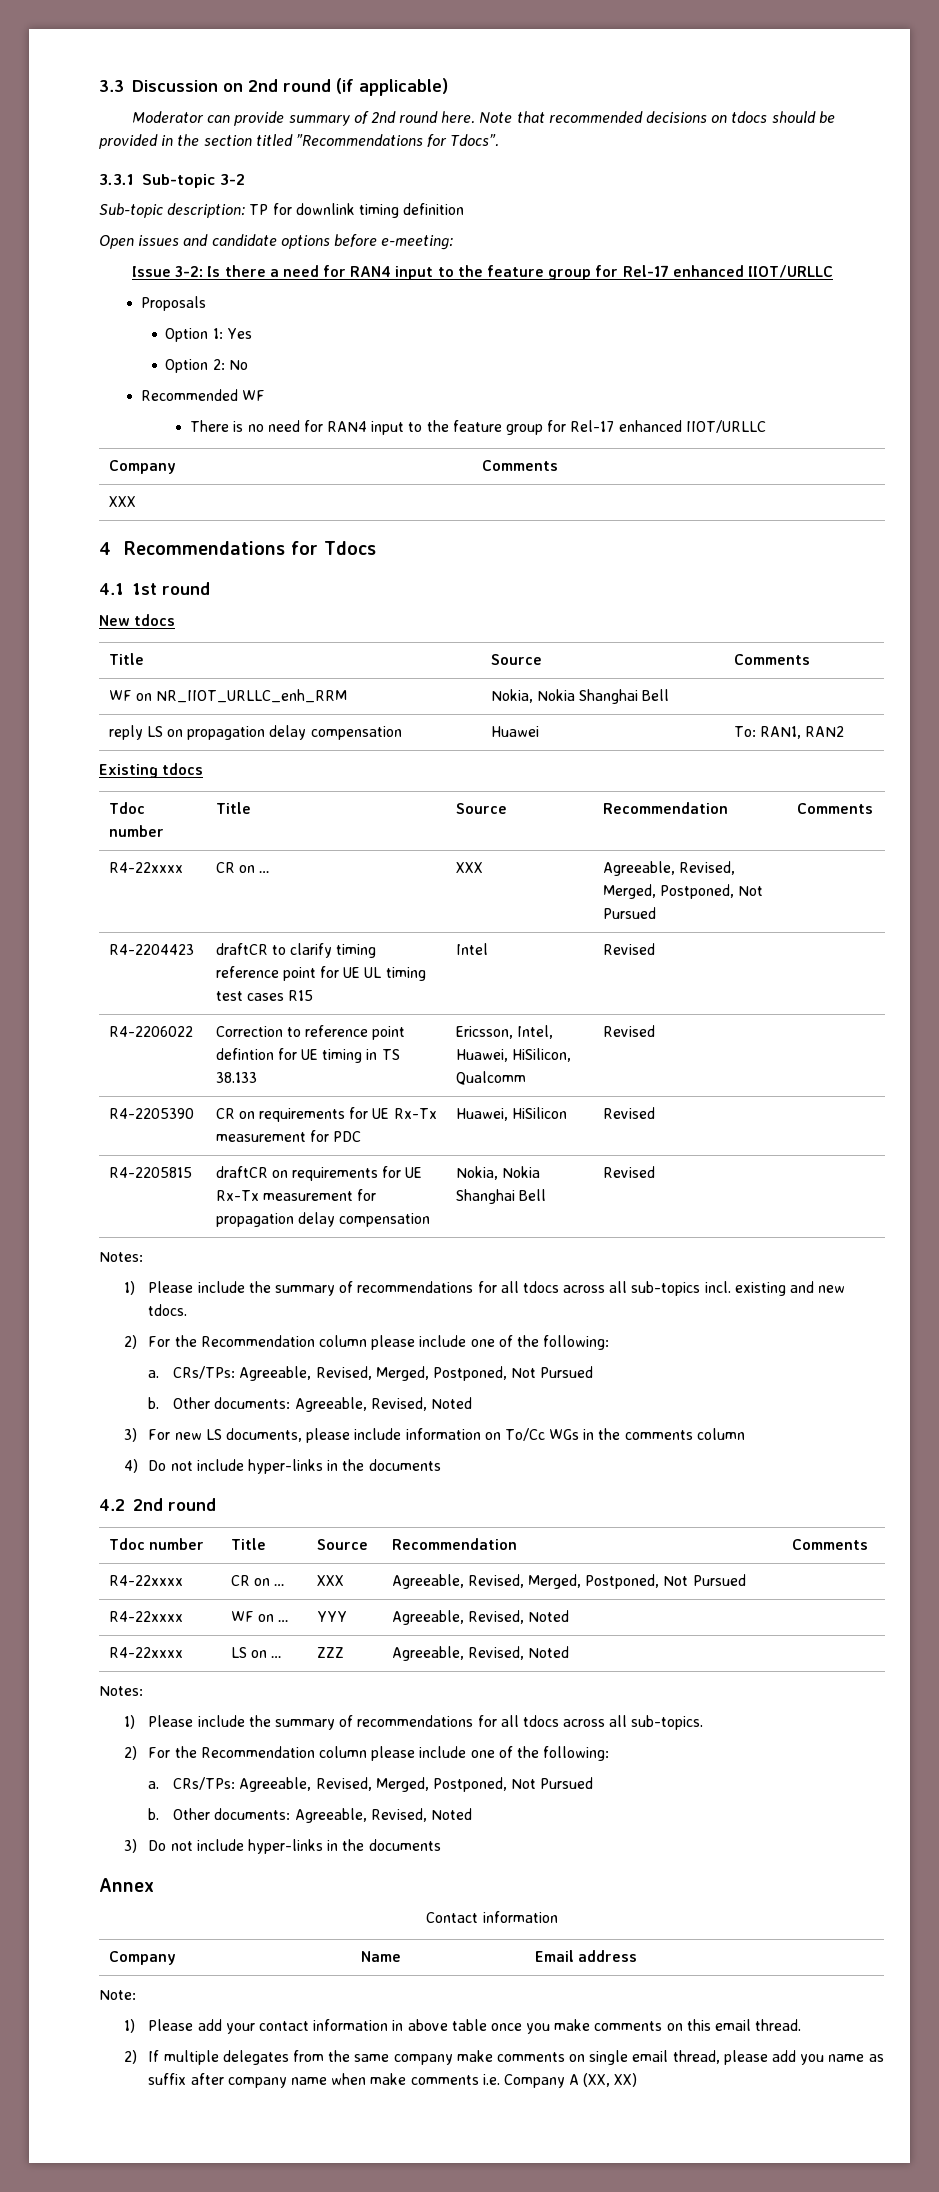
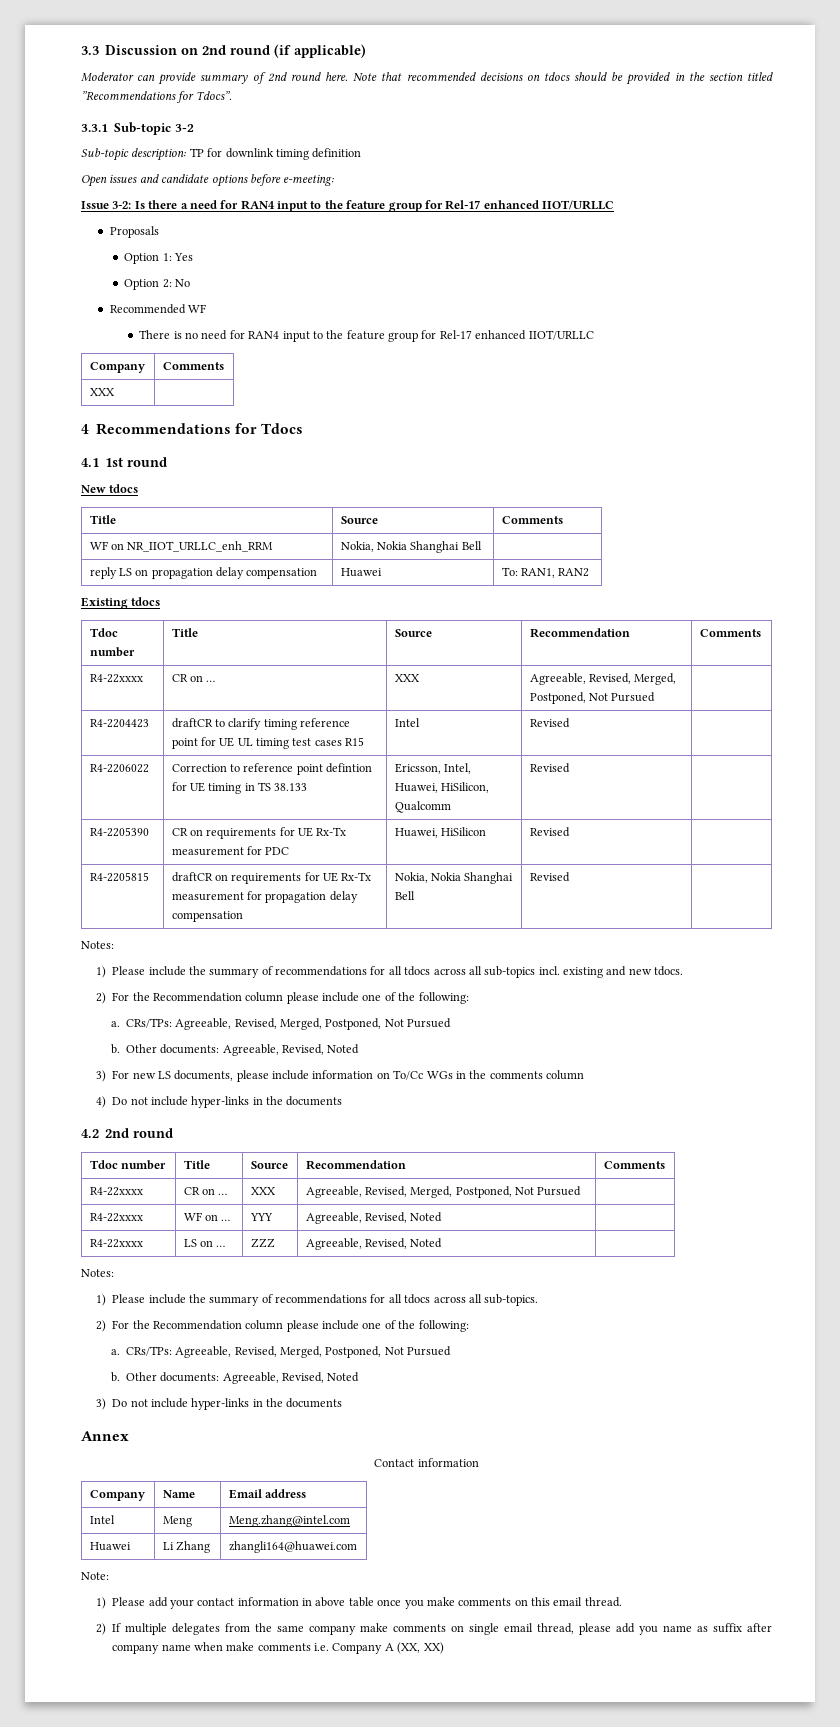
+ Intel | Meng | Meng.zhang@intel.com
+ Huawei | Li Zhang | zhangli164@huawei.com

